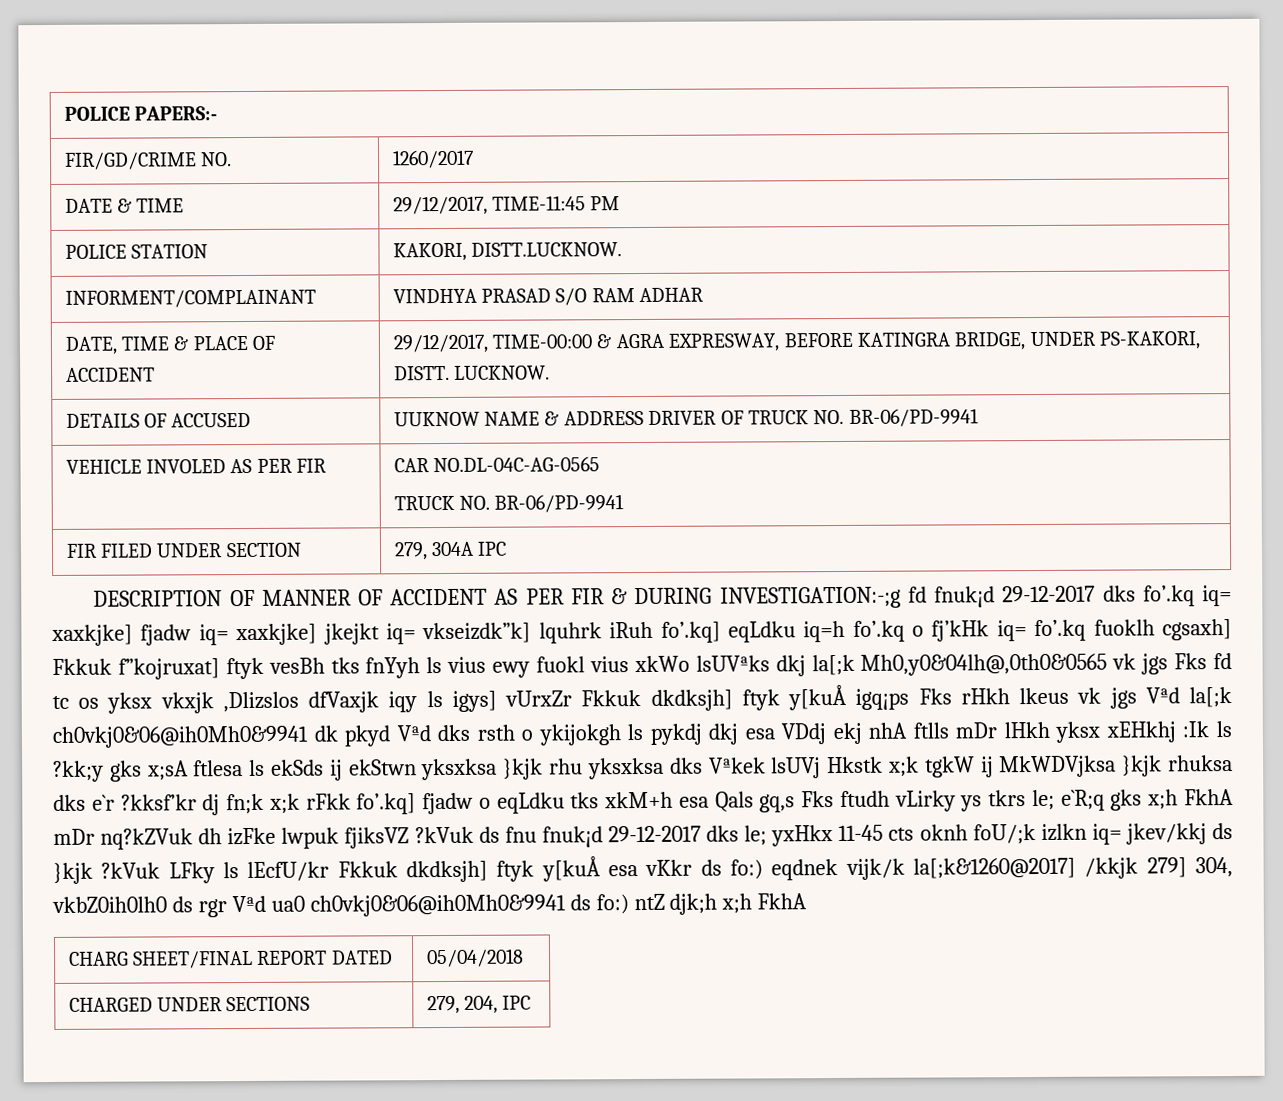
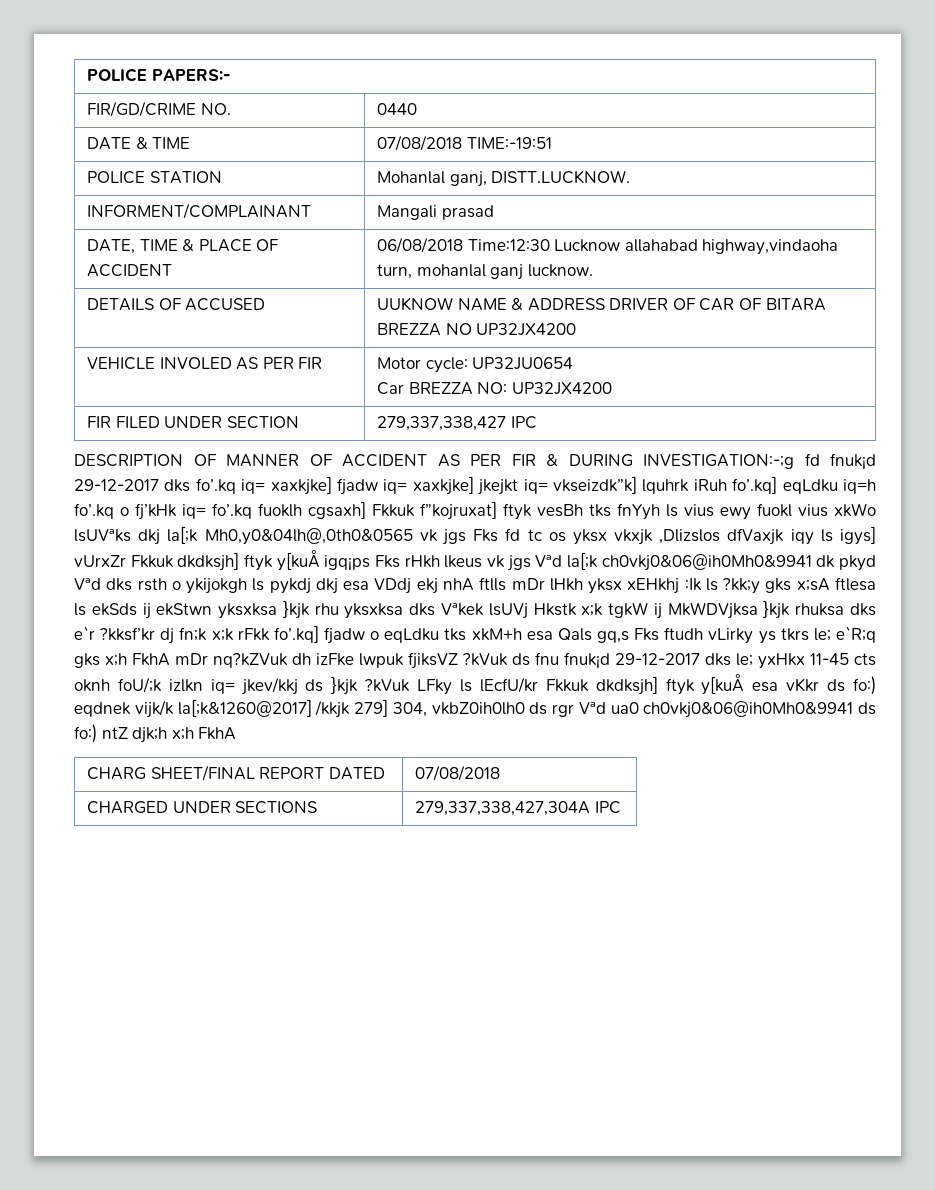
- FIR/GD/CRIME NO. | 1260/2017
+ FIR/GD/CRIME NO. | 0440
- DATE & TIME | 29/12/2017, TIME-11:45 PM
+ DATE & TIME | 07/08/2018 TIME:-19:51
- POLICE STATION | KAKORI, DISTT.LUCKNOW.
+ POLICE STATION | Mohanlal ganj, DISTT.LUCKNOW.
- INFORMENT/COMPLAINANT | VINDHYA PRASAD S/O RAM ADHAR
+ INFORMENT/COMPLAINANT | Mangali prasad
- DATE, TIME & PLACE OF ACCIDENT | 29/12/2017, TIME-00:00 & AGRA EXPRESWAY, BEFORE KATINGRA BRIDGE, UNDER PS-KAKORI, DISTT. LUCKNOW.
+ DATE, TIME & PLACE OF ACCIDENT | 06/08/2018 Time:12:30 Lucknow allahabad highway,vindaoha turn, mohanlal ganj lucknow.
- DETAILS OF ACCUSED | UUKNOW NAME & ADDRESS DRIVER OF TRUCK NO. BR-06/PD-9941
+ DETAILS OF ACCUSED | UUKNOW NAME & ADDRESS DRIVER OF CAR OF BITARA BREZZA NO UP32JX4200
- VEHICLE INVOLED AS PER FIR | CAR NO.DL-04C-AG-0565
- TRUCK NO. BR-06/PD-9941
+ VEHICLE INVOLED AS PER FIR | Motor cycle: UP32JU0654
+ Car BREZZA NO: UP32JX4200
- FIR FILED UNDER SECTION | 279, 304A IPC
+ FIR FILED UNDER SECTION | 279,337,338,427 IPC
- CHARG SHEET/FINAL REPORT DATED | 05/04/2018
+ CHARG SHEET/FINAL REPORT DATED | 07/08/2018
- CHARGED UNDER SECTIONS | 279, 204, IPC
+ CHARGED UNDER SECTIONS | 279,337,338,427,304A IPC

